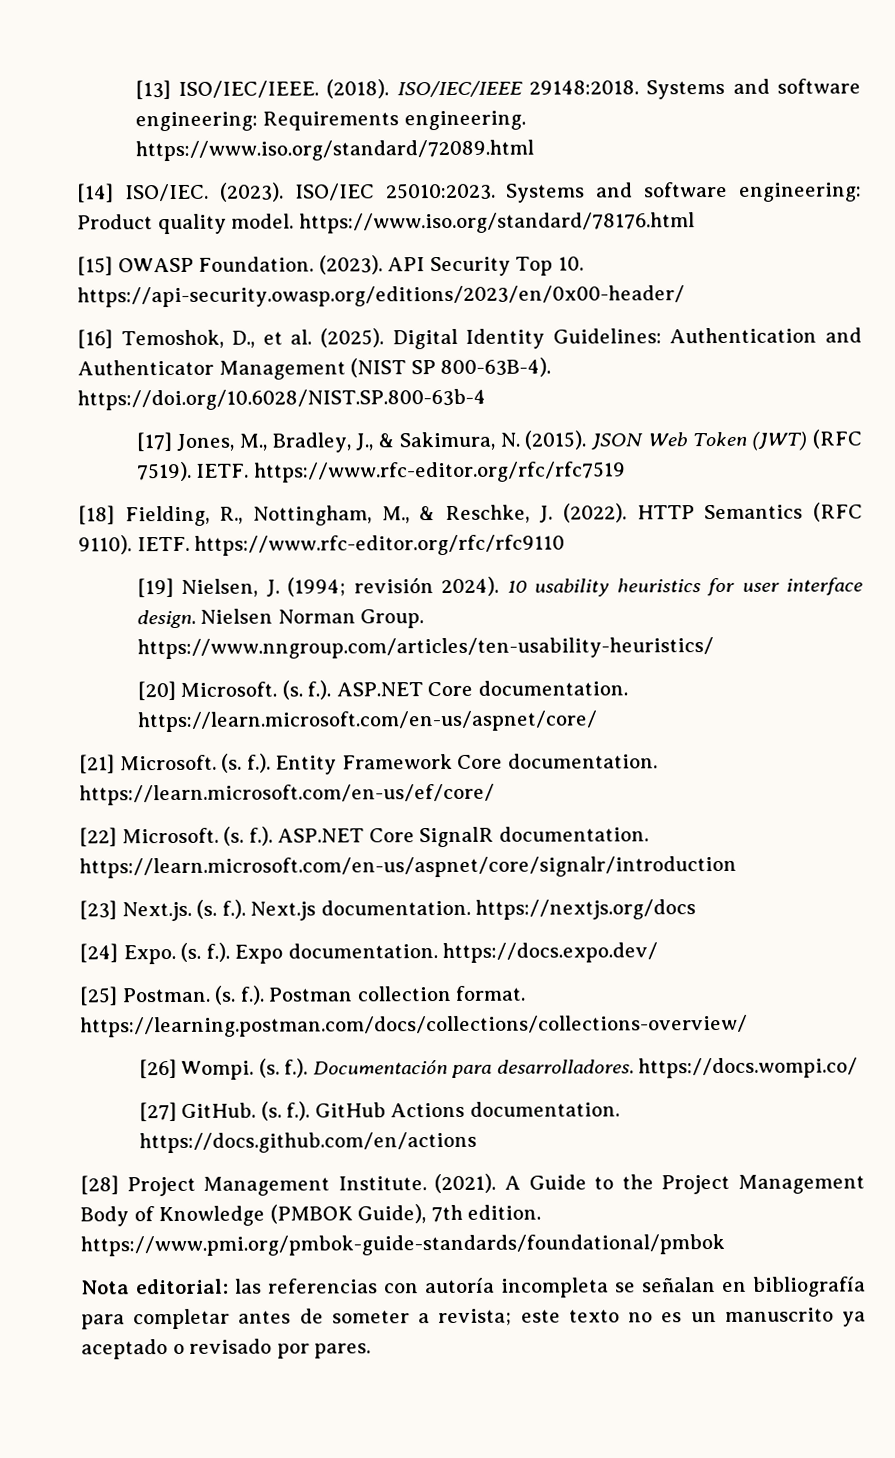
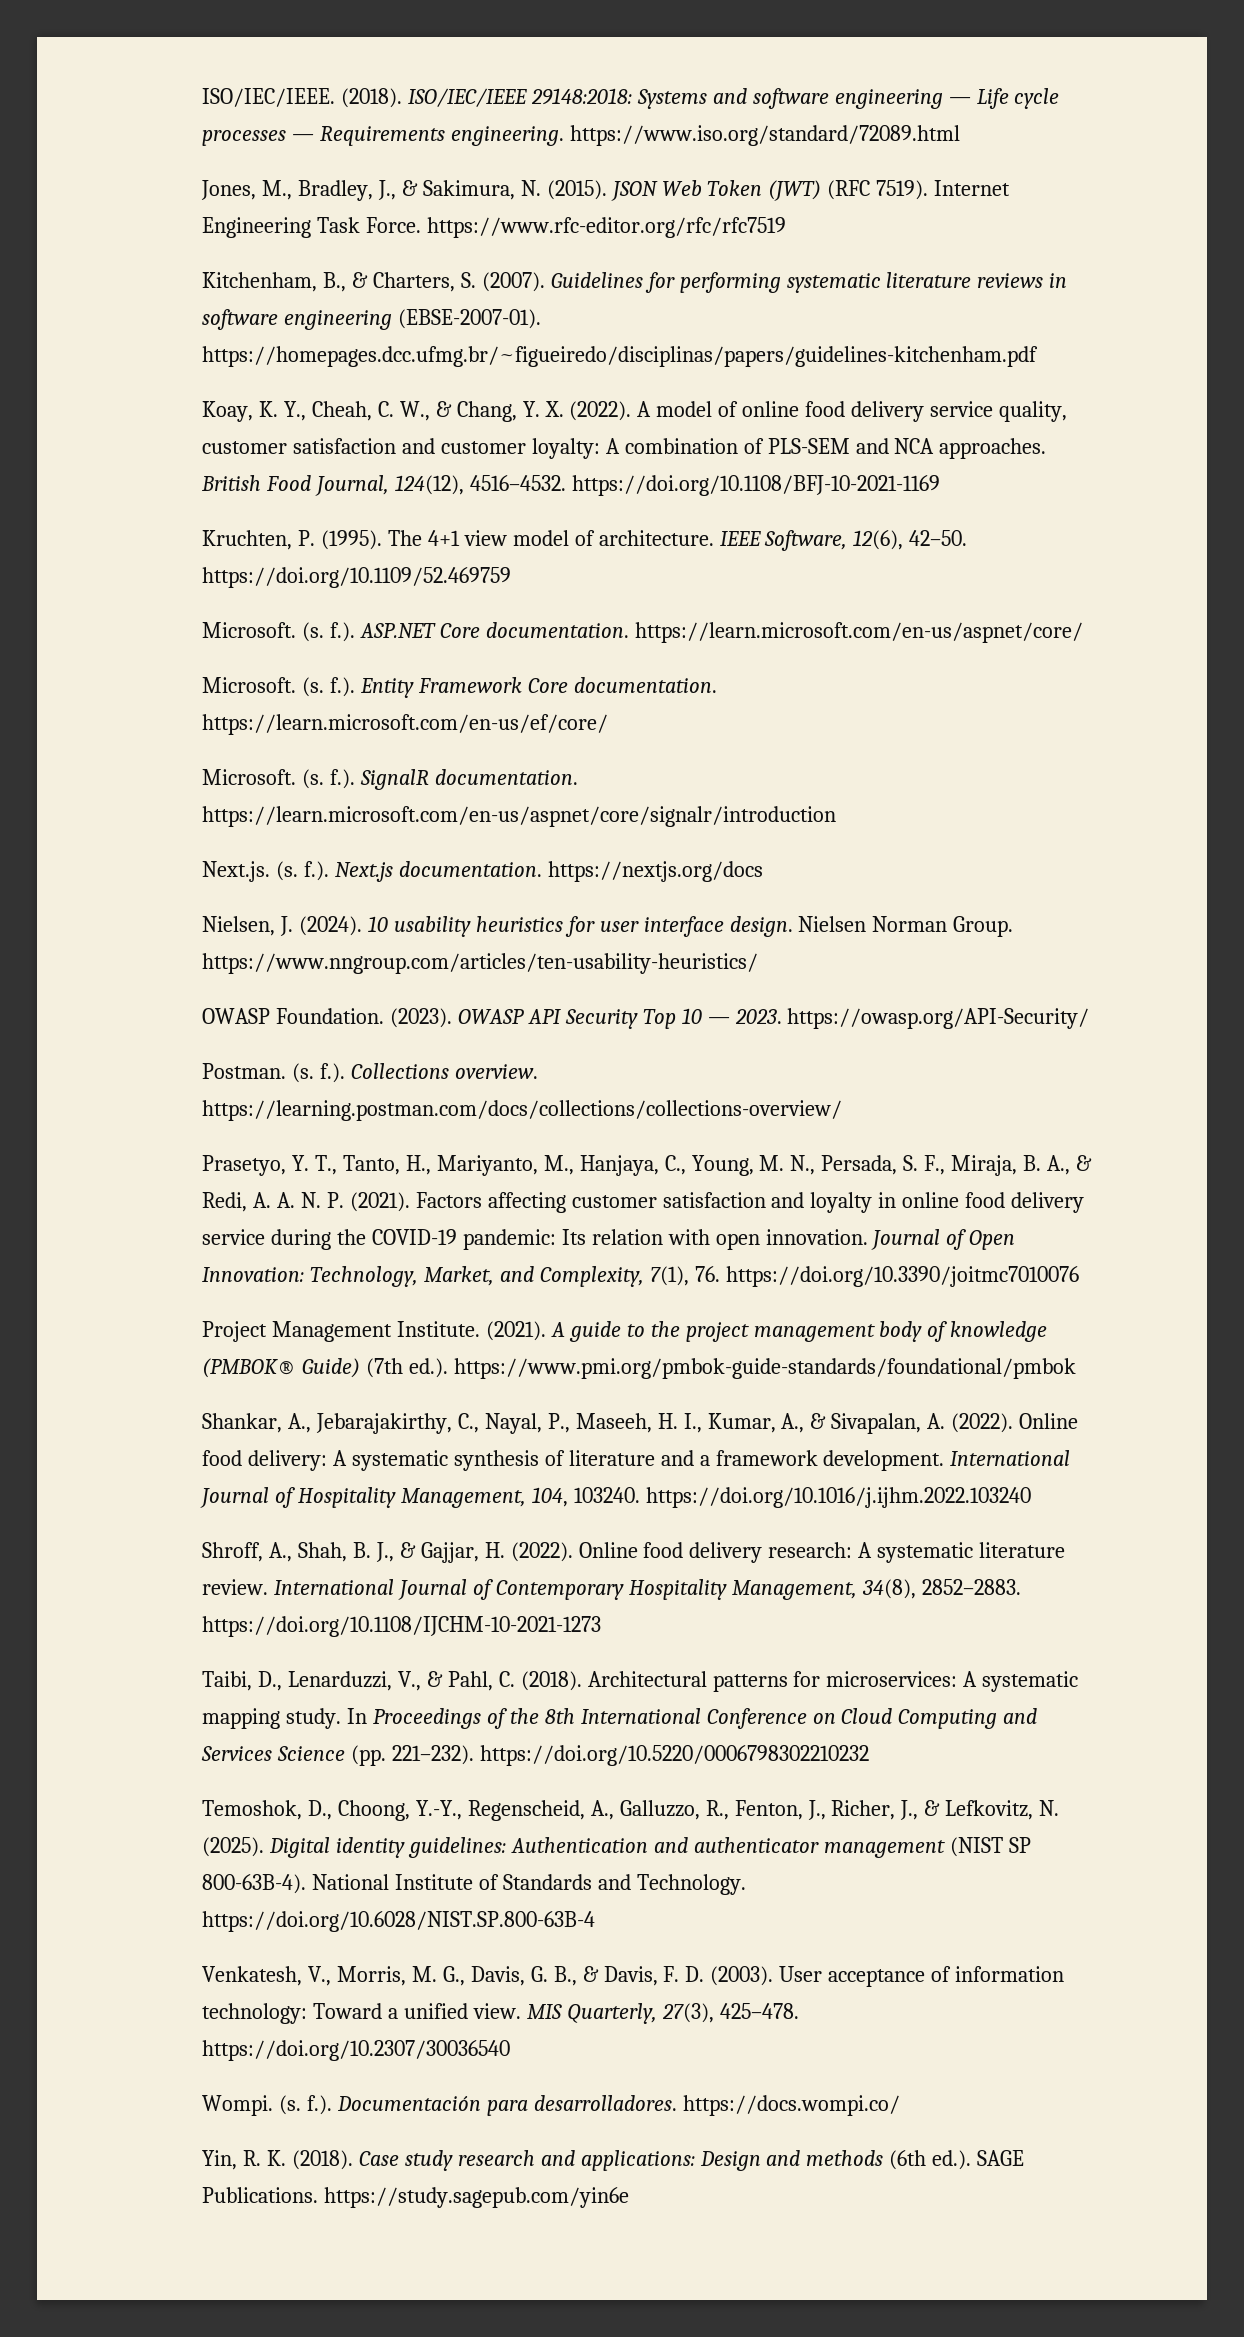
- [13] ISO/IEC/IEEE.
+ ISO/IEC/IEEE.
- ISO/IEC/IEEE 29148:2018. Systems and software engineering: Requirements engineering. https://www.iso.org/standard/72089.html
- [14] ISO/IEC. (2023). ISO/IEC 25010:2023. Systems and software engineering: Product quality model. https://www.iso.org/standard/78176.html
- [15] OWASP Foundation. (2023). API Security Top 10. https://api-security.owasp.org/editions/2023/en/0x00-header/
- [16] Temoshok, D., et al. (2025). Digital Identity Guidelines: Authentication and Authenticator Management (NIST SP 800-63B-4). https://doi.org/10.6028/NIST.SP.800-63b-4
- [17] Jones, M., Bradley, J., & Sakimura, N. (2015).
+ ISO/IEC/IEEE 29148:2018: Systems and software engineering — Life cycle processes — Requirements engineering. https://www.iso.org/standard/72089.html
+ Jones, M., Bradley, J., & Sakimura, N. (2015).
- IETF. https://www.rfc-editor.org/rfc/rfc7519
- [18] Fielding, R., Nottingham, M., & Reschke, J. (2022). HTTP Semantics (RFC 9110). IETF. https://www.rfc-editor.org/rfc/rfc9110
- [19] Nielsen, J. (1994; revisión 2024).
+ Internet Engineering Task Force. https://www.rfc-editor.org/rfc/rfc7519
+ Kitchenham, B., & Charters, S. (2007). Guidelines for performing systematic literature reviews in software engineering (EBSE-2007-01). https://homepages.dcc.ufmg.br/~figueiredo/disciplinas/papers/guidelines-kitchenham.pdf
+ Koay, K. Y., Cheah, C. W., & Chang, Y. X. (2022). A model of online food delivery service quality, customer satisfaction and customer loyalty: A combination of PLS-SEM and NCA approaches. British Food Journal, 124(12), 4516–4532. https://doi.org/10.1108/BFJ-10-2021-1169
+ Kruchten, P. (1995). The 4+1 view model of architecture. IEEE Software, 12(6), 42–50. https://doi.org/10.1109/52.469759
+ Microsoft. (s. f.). ASP.NET Core documentation. https://learn.microsoft.com/en-us/aspnet/core/
+ Microsoft. (s. f.). Entity Framework Core documentation. https://learn.microsoft.com/en-us/ef/core/
+ Microsoft. (s. f.). SignalR documentation. https://learn.microsoft.com/en-us/aspnet/core/signalr/introduction
+ Next.js. (s. f.). Next.js documentation. https://nextjs.org/docs
+ Nielsen, J. (2024).
- [20] Microsoft. (s. f.). ASP.NET Core documentation. https://learn.microsoft.com/en-us/aspnet/core/
- [21] Microsoft. (s. f.). Entity Framework Core documentation. https://learn.microsoft.com/en-us/ef/core/
- [22] Microsoft. (s. f.). ASP.NET Core SignalR documentation. https://learn.microsoft.com/en-us/aspnet/core/signalr/introduction
- [23] Next.js. (s. f.). Next.js documentation. https://nextjs.org/docs
- [24] Expo. (s. f.). Expo documentation. https://docs.expo.dev/
- [25] Postman. (s. f.). Postman collection format. https://learning.postman.com/docs/collections/collections-overview/
- [26] Wompi.
+ OWASP Foundation. (2023). OWASP API Security Top 10 — 2023. https://owasp.org/API-Security/
+ Postman. (s. f.). Collections overview. https://learning.postman.com/docs/collections/collections-overview/
+ Prasetyo, Y. T., Tanto, H., Mariyanto, M., Hanjaya, C., Young, M. N., Persada, S. F., Miraja, B. A., & Redi, A. A. N. P. (2021). Factors affecting customer satisfaction and loyalty in online food delivery service during the COVID-19 pandemic: Its relation with open innovation. Journal of Open Innovation: Technology, Market, and Complexity, 7(1), 76. https://doi.org/10.3390/joitmc7010076
+ Project Management Institute. (2021). A guide to the project management body of knowledge (PMBOK® Guide) (7th ed.). https://www.pmi.org/pmbok-guide-standards/foundational/pmbok
+ Shankar, A., Jebarajakirthy, C., Nayal, P., Maseeh, H. I., Kumar, A., & Sivapalan, A. (2022). Online food delivery: A systematic synthesis of literature and a framework development. International Journal of Hospitality Management, 104, 103240. https://doi.org/10.1016/j.ijhm.2022.103240
+ Shroff, A., Shah, B. J., & Gajjar, H. (2022). Online food delivery research: A systematic literature review. International Journal of Contemporary Hospitality Management, 34(8), 2852–2883. https://doi.org/10.1108/IJCHM-10-2021-1273
+ Taibi, D., Lenarduzzi, V., & Pahl, C. (2018). Architectural patterns for microservices: A systematic mapping study. In Proceedings of the 8th International Conference on Cloud Computing and Services Science (pp. 221–232). https://doi.org/10.5220/0006798302210232
+ Temoshok, D., Choong, Y.-Y., Regenscheid, A., Galluzzo, R., Fenton, J., Richer, J., & Lefkovitz, N. (2025). Digital identity guidelines: Authentication and authenticator management (NIST SP 800-63B-4). National Institute of Standards and Technology. https://doi.org/10.6028/NIST.SP.800-63B-4
+ Venkatesh, V., Morris, M. G., Davis, G. B., & Davis, F. D. (2003). User acceptance of information technology: Toward a unified view. MIS Quarterly, 27(3), 425–478. https://doi.org/10.2307/30036540
+ Wompi.
- [27] GitHub. (s. f.). GitHub Actions documentation. https://docs.github.com/en/actions
- [28] Project Management Institute. (2021). A Guide to the Project Management Body of Knowledge (PMBOK Guide), 7th edition. https://www.pmi.org/pmbok-guide-standards/foundational/pmbok
- Nota editorial: las referencias con autoría incompleta se señalan en bibliografía para completar antes de someter a revista; este texto no es un manuscrito ya aceptado o revisado por pares.
+ Yin, R. K. (2018). Case study research and applications: Design and methods (6th ed.). SAGE Publications. https://study.sagepub.com/yin6e

